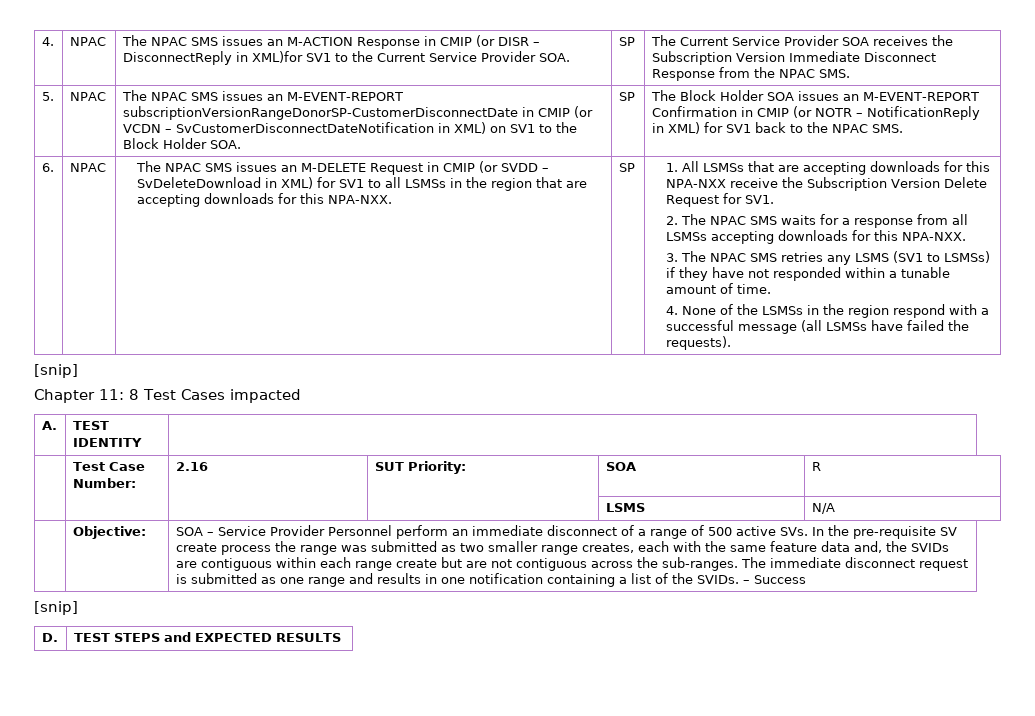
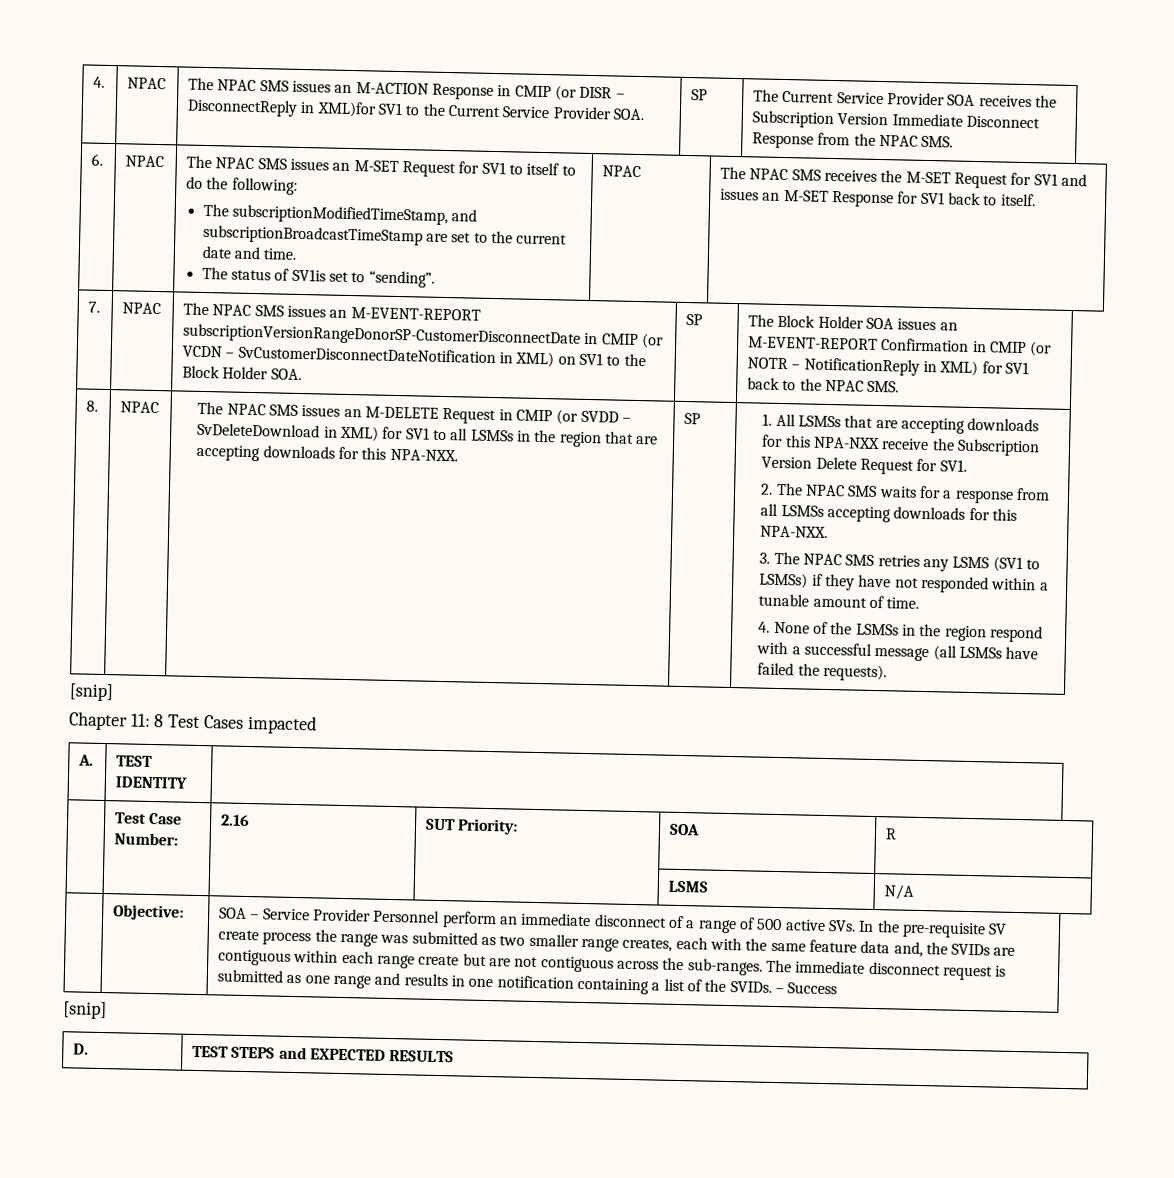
- 5.
+ 6. | NPAC | The NPAC SMS issues an M-SET Request for SV1 to itself to do the following:
+ The subscriptionModifiedTimeStamp, and subscriptionBroadcastTimeStamp are set to the current date and time.
+ The status of SV1is set to “sending”. | NPAC | The NPAC SMS receives the M-SET Request for SV1 and issues an M-SET Response for SV1 back to itself.
+ 7.
- 6.
+ 8.

